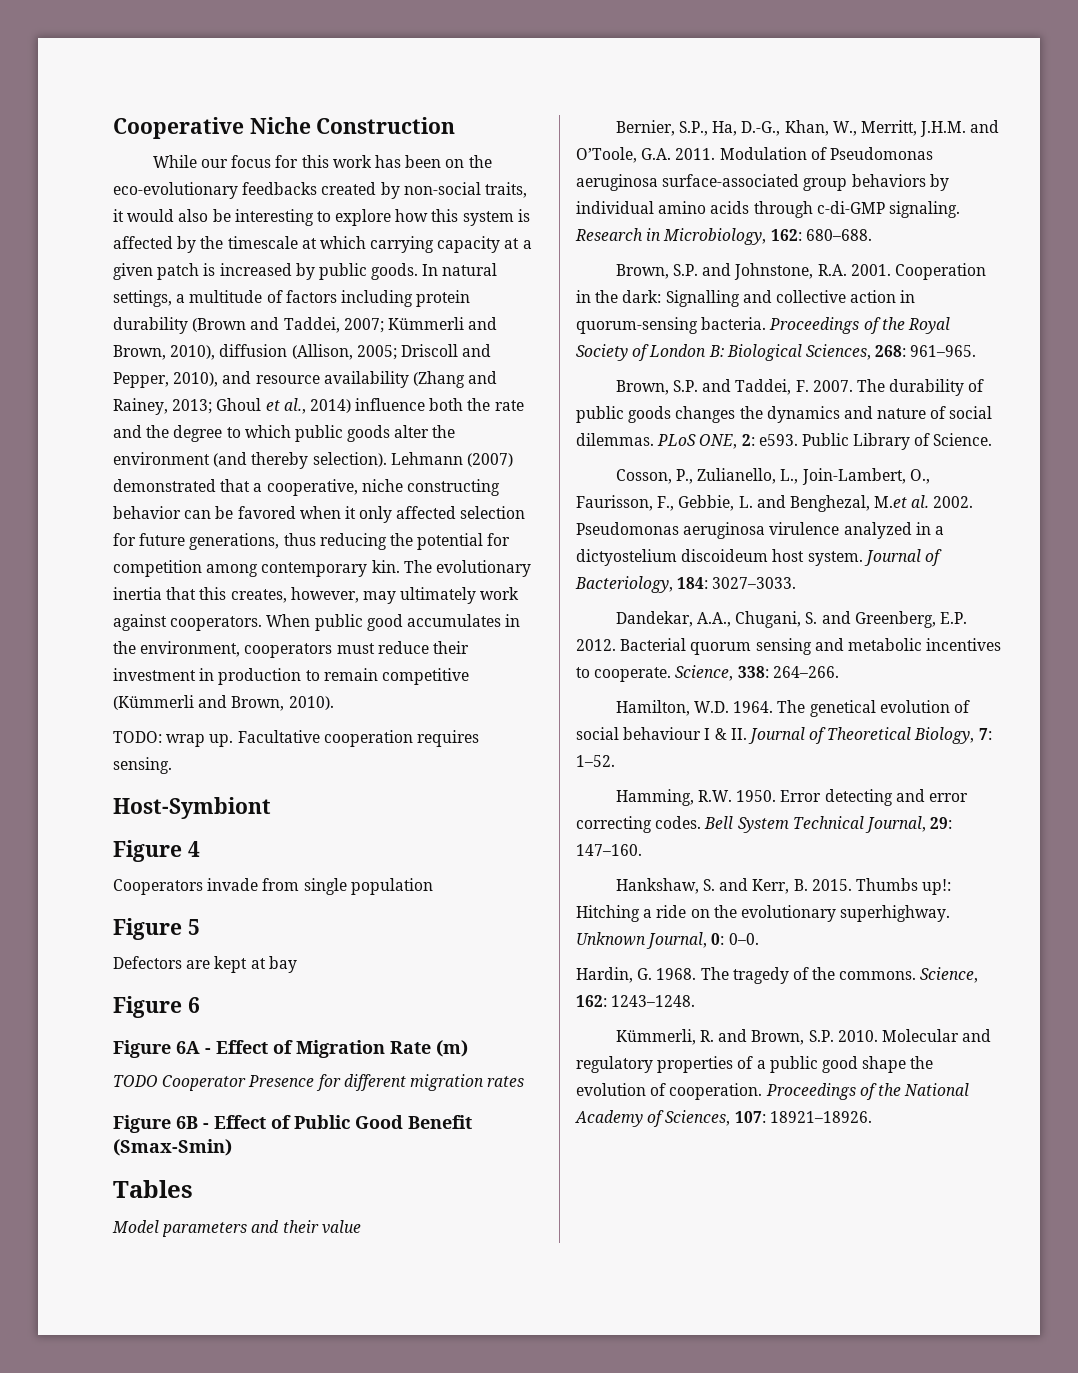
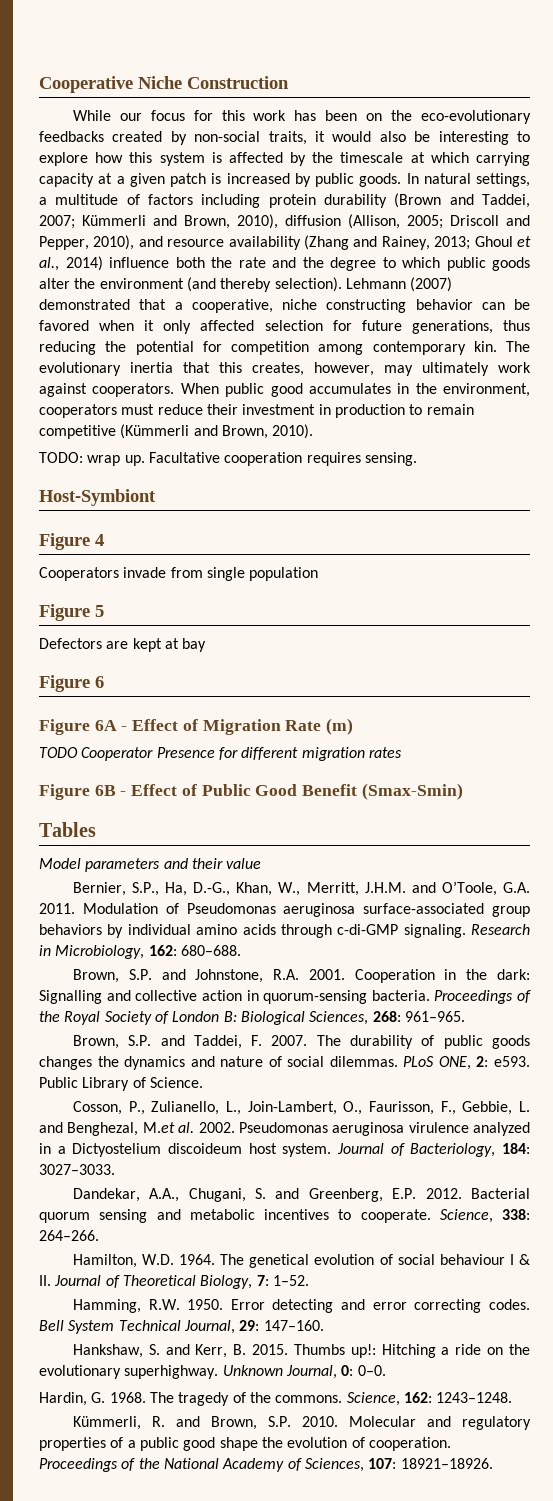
- Pseudomonas aeruginosa virulence analyzed in a dictyostelium discoideum host system.
+ Pseudomonas aeruginosa virulence analyzed in a Dictyostelium discoideum host system.

